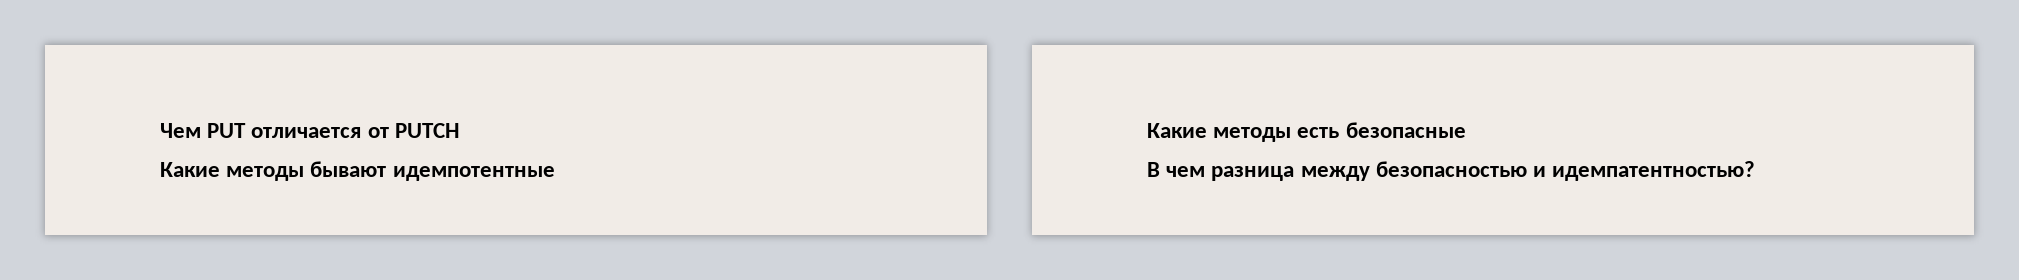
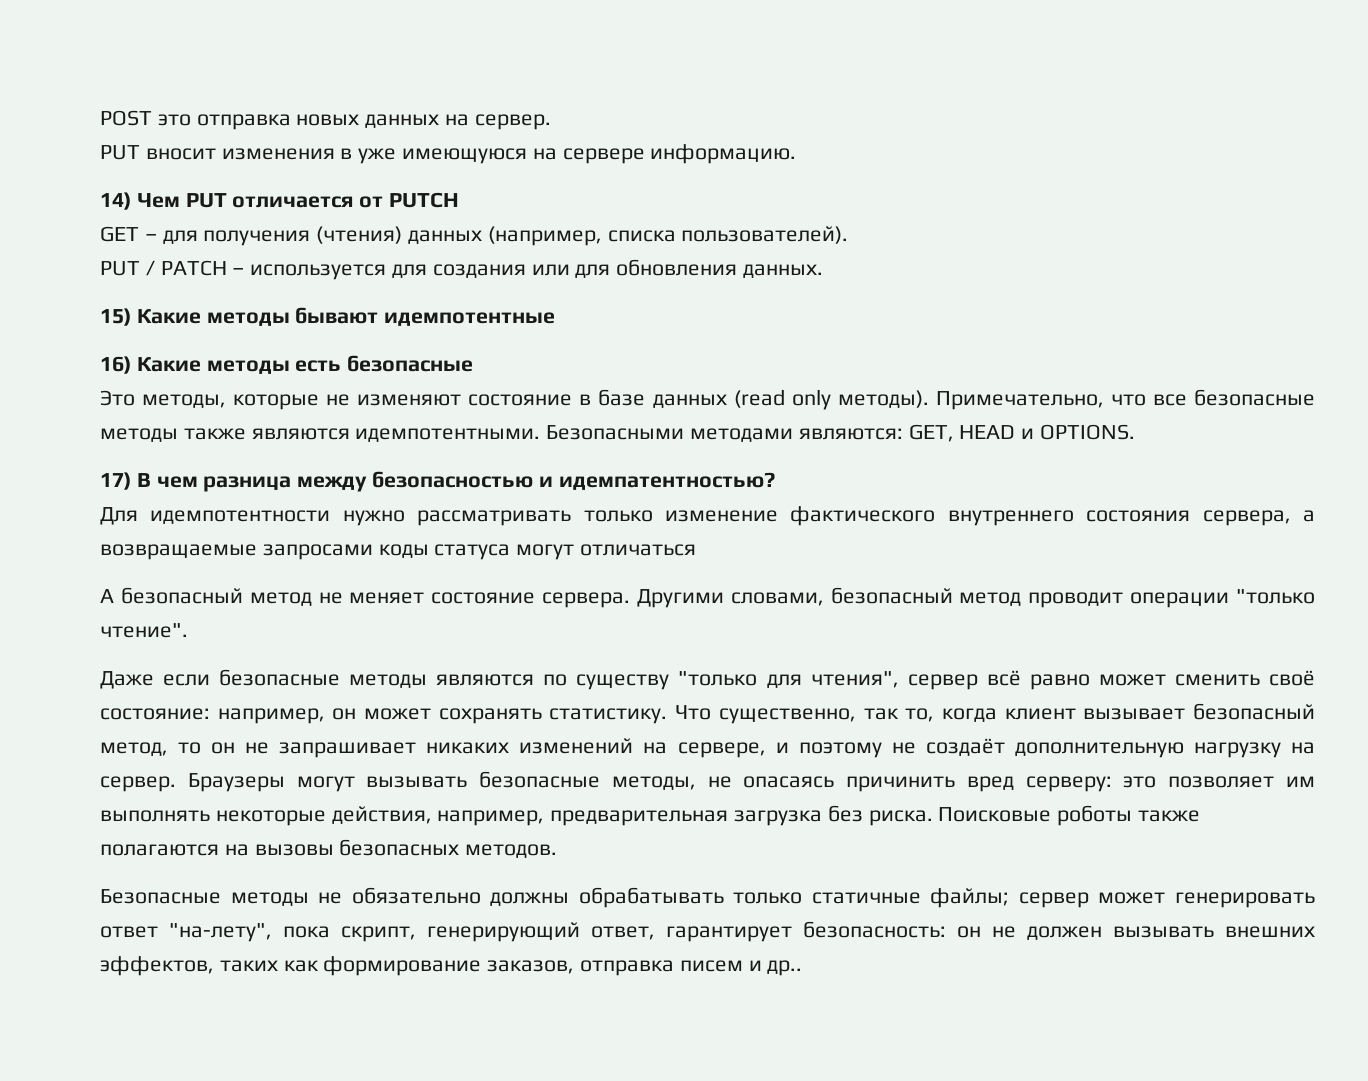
- Чем PUT отличается от PUTCH
+ POST это отправка новых данных на сервер.
+ PUT вносит изменения в уже имеющуюся на сервере информацию.
+ 14) Чем PUT отличается от PUTCH
- Какие методы бывают идемпотентные
+ GET – для получения (чтения) данных (например, списка пользователей).
+ PUT / PATCH – используется для создания или для обновления данных.
+ 15) Какие методы бывают идемпотентные
- Какие методы есть безопасные
+ 16) Какие методы есть безопасные
- В чем разница между безопасностью и идемпатентностью?
+ Это методы, которые не изменяют состояние в базе данных (read only методы). Примечательно, что все безопасные методы также являются идемпотентными. Безопасными методами являются: GET, HEAD и OPTIONS.
+ 17) В чем разница между безопасностью и идемпатентностью?
+ Для идемпотентности нужно рассматривать только изменение фактического внутреннего состояния сервера, а возвращаемые запросами коды статуса могут отличаться
+ А безопасный метод не меняет состояние сервера. Другими словами, безопасный метод проводит операции "только чтение".
+ Даже если безопасные методы являются по существу "только для чтения", сервер всё равно может сменить своё состояние: например, он может сохранять статистику. Что существенно, так то, когда клиент вызывает безопасный метод, то он не запрашивает никаких изменений на сервере, и поэтому не создаёт дополнительную нагрузку на сервер. Браузеры могут вызывать безопасные методы, не опасаясь причинить вред серверу: это позволяет им выполнять некоторые действия, например, предварительная загрузка без риска. Поисковые роботы также полагаются на вызовы безопасных методов.
+ Безопасные методы не обязательно должны обрабатывать только статичные файлы; сервер может генерировать ответ "на-лету", пока скрипт, генерирующий ответ, гарантирует безопасность: он не должен вызывать внешних эффектов, таких как формирование заказов, отправка писем и др..

